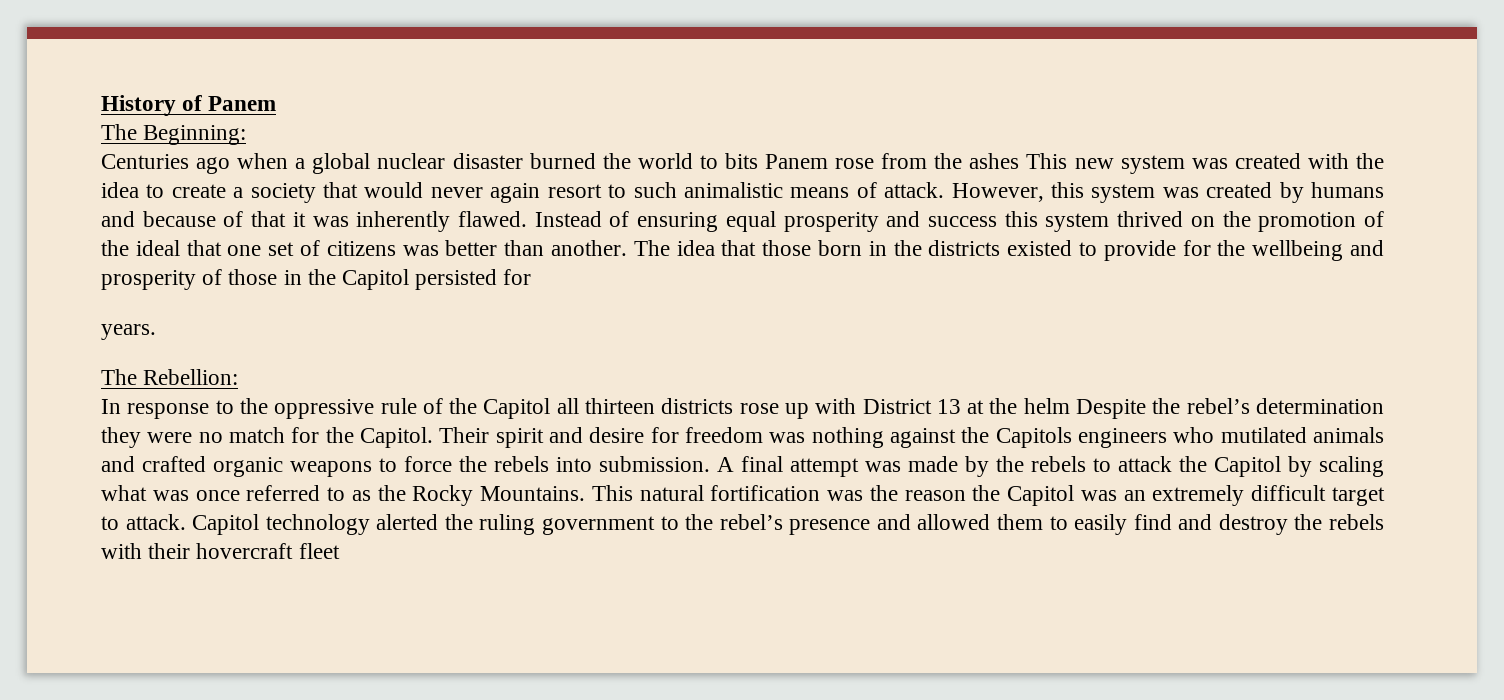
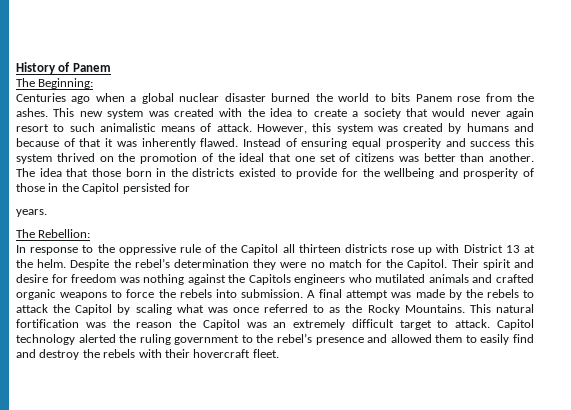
- Centuries ago when a global nuclear disaster burned the world to bits Panem rose from the ashes This new system was created with the idea to create a society that would never again resort to such animalistic means of attack.
+ Centuries ago when a global nuclear disaster burned the world to bits Panem rose from the ashes. This new system was created with the idea to create a society that would never again resort to such animalistic means of attack.
- In response to the oppressive rule of the Capitol all thirteen districts rose up with District 13 at the helm Despite the rebel’s determination they were no match for the Capitol.
+ In response to the oppressive rule of the Capitol all thirteen districts rose up with District 13 at the helm. Despite the rebel’s determination they were no match for the Capitol.
- Capitol technology alerted the ruling government to the rebel’s presence and allowed them to easily find and destroy the rebels with their hovercraft fleet
+ Capitol technology alerted the ruling government to the rebel’s presence and allowed them to easily find and destroy the rebels with their hovercraft fleet.

